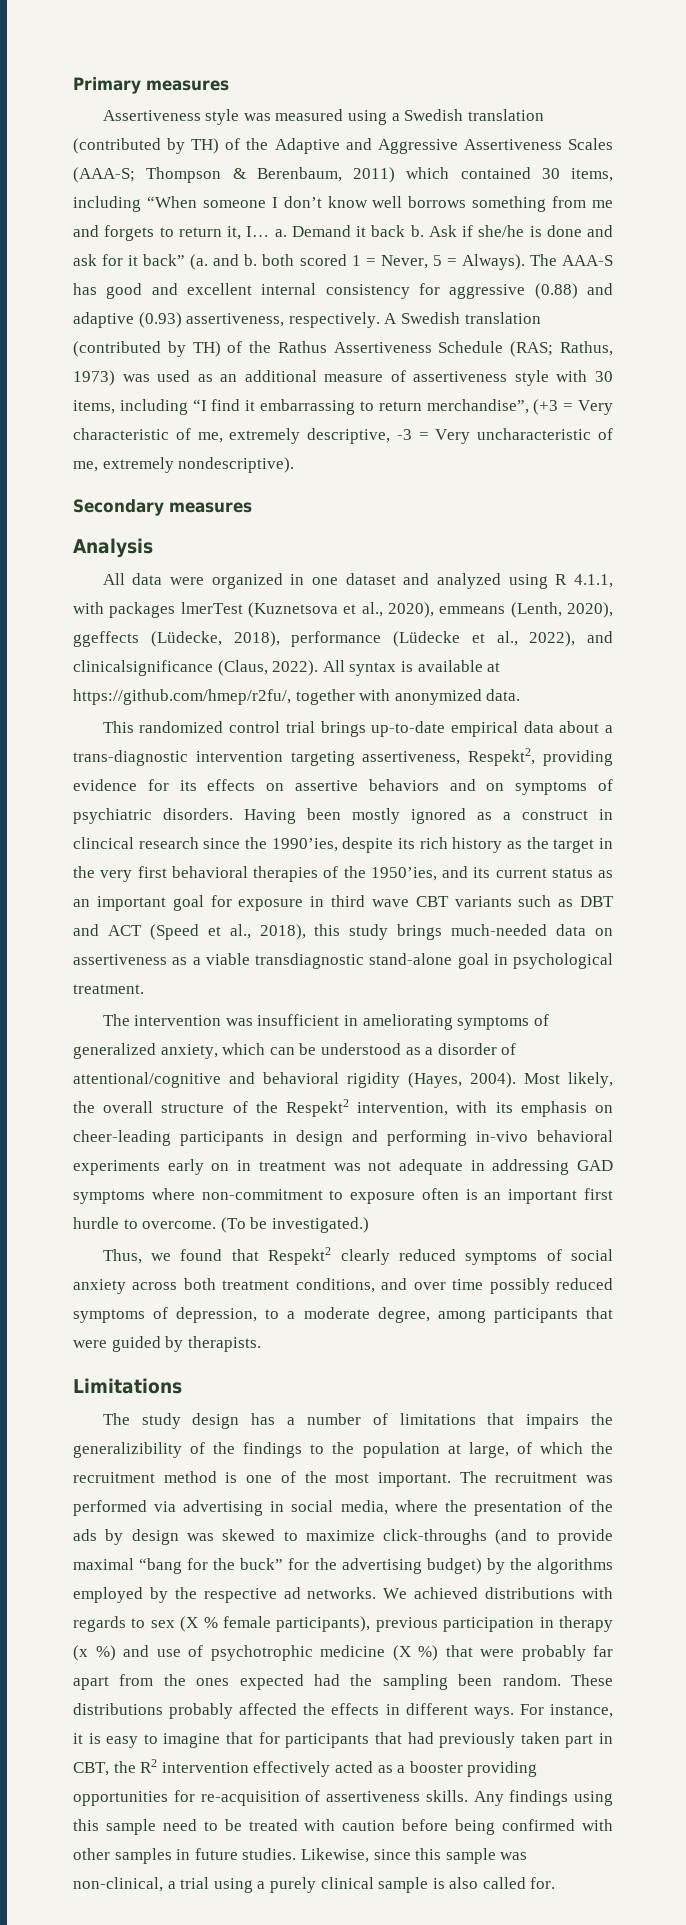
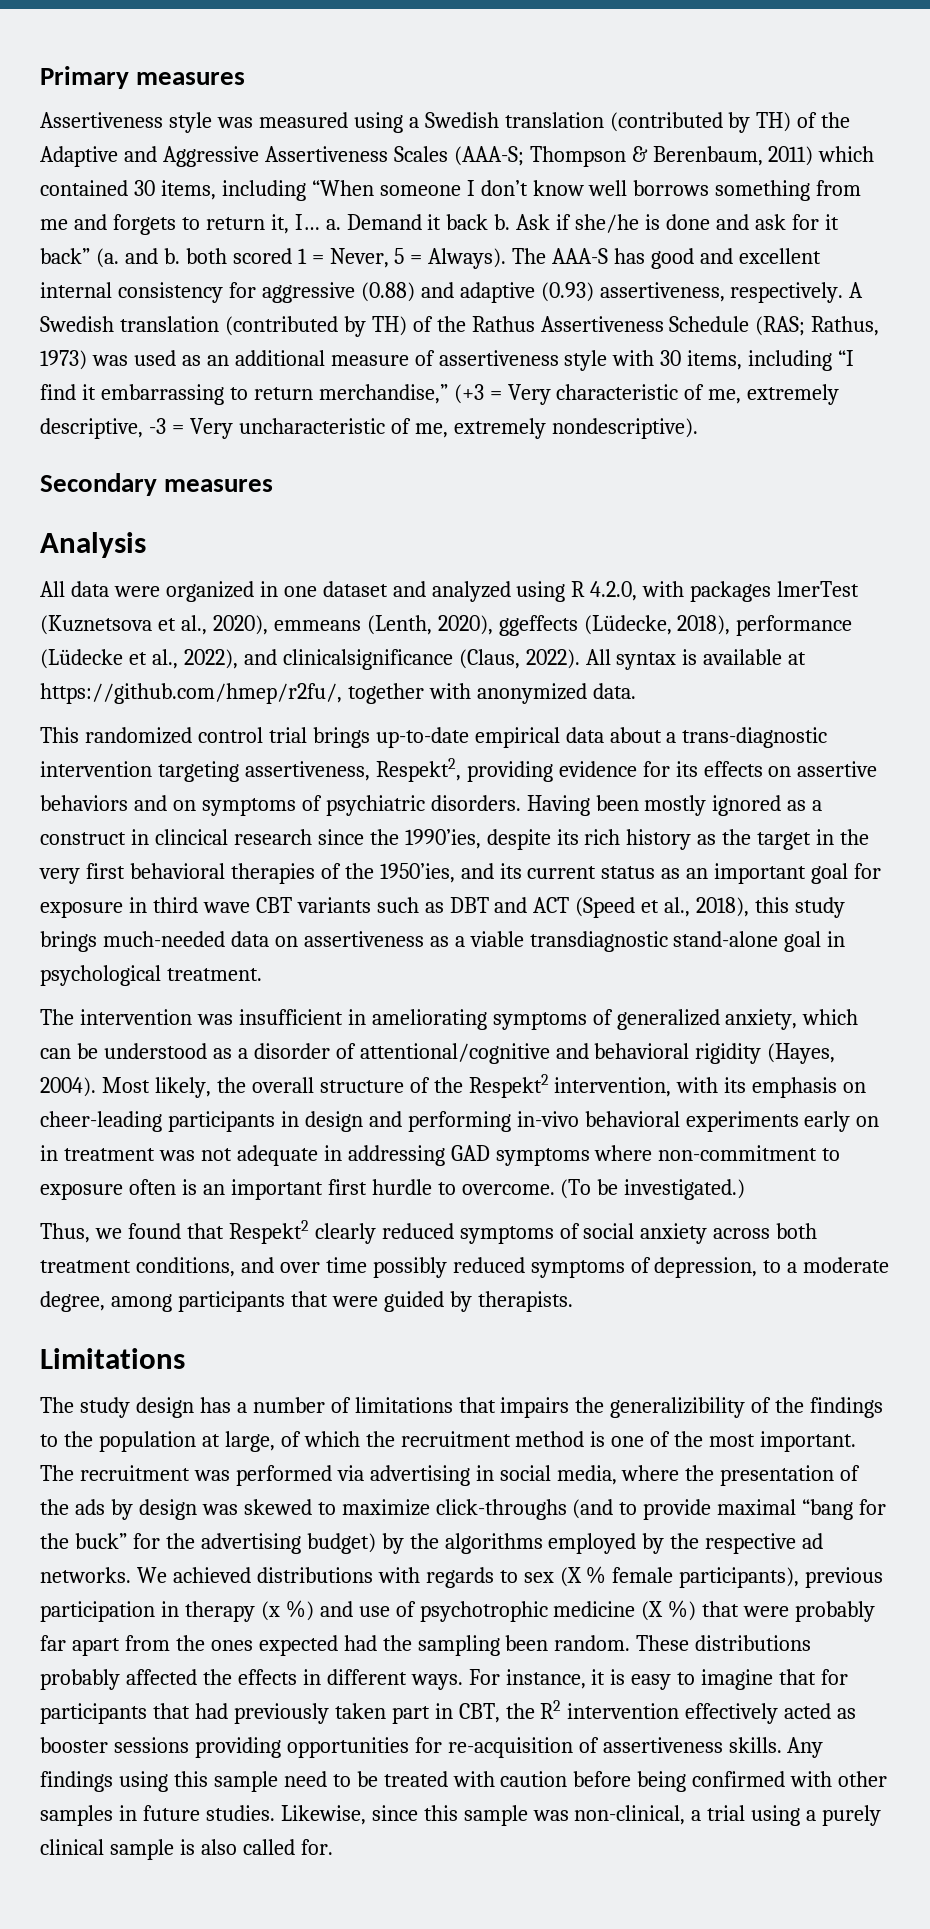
- A Swedish translation (contributed by TH) of the Rathus Assertiveness Schedule (RAS; Rathus, 1973) was used as an additional measure of assertiveness style with 30 items, including “I find it embarrassing to return merchandise”, (+3 = Very characteristic of me, extremely descriptive, -3 = Very uncharacteristic of me, extremely nondescriptive).
+ A Swedish translation (contributed by TH) of the Rathus Assertiveness Schedule (RAS; Rathus, 1973) was used as an additional measure of assertiveness style with 30 items, including “I find it embarrassing to return merchandise,” (+3 = Very characteristic of me, extremely descriptive, -3 = Very uncharacteristic of me, extremely nondescriptive).
- All data were organized in one dataset and analyzed using R 4.1.1, with packages lmerTest (Kuznetsova et al., 2020), emmeans (Lenth, 2020), ggeffects (Lüdecke, 2018), performance (Lüdecke et al., 2022), and clinicalsignificance (Claus, 2022).
+ All data were organized in one dataset and analyzed using R 4.2.0, with packages lmerTest (Kuznetsova et al., 2020), emmeans (Lenth, 2020), ggeffects (Lüdecke, 2018), performance (Lüdecke et al., 2022), and clinicalsignificance (Claus, 2022).
- For instance, it is easy to imagine that for participants that had previously taken part in CBT, the R2 intervention effectively acted as a booster providing opportunities for re-acquisition of assertiveness skills.
+ For instance, it is easy to imagine that for participants that had previously taken part in CBT, the R2 intervention effectively acted as booster sessions providing opportunities for re-acquisition of assertiveness skills.

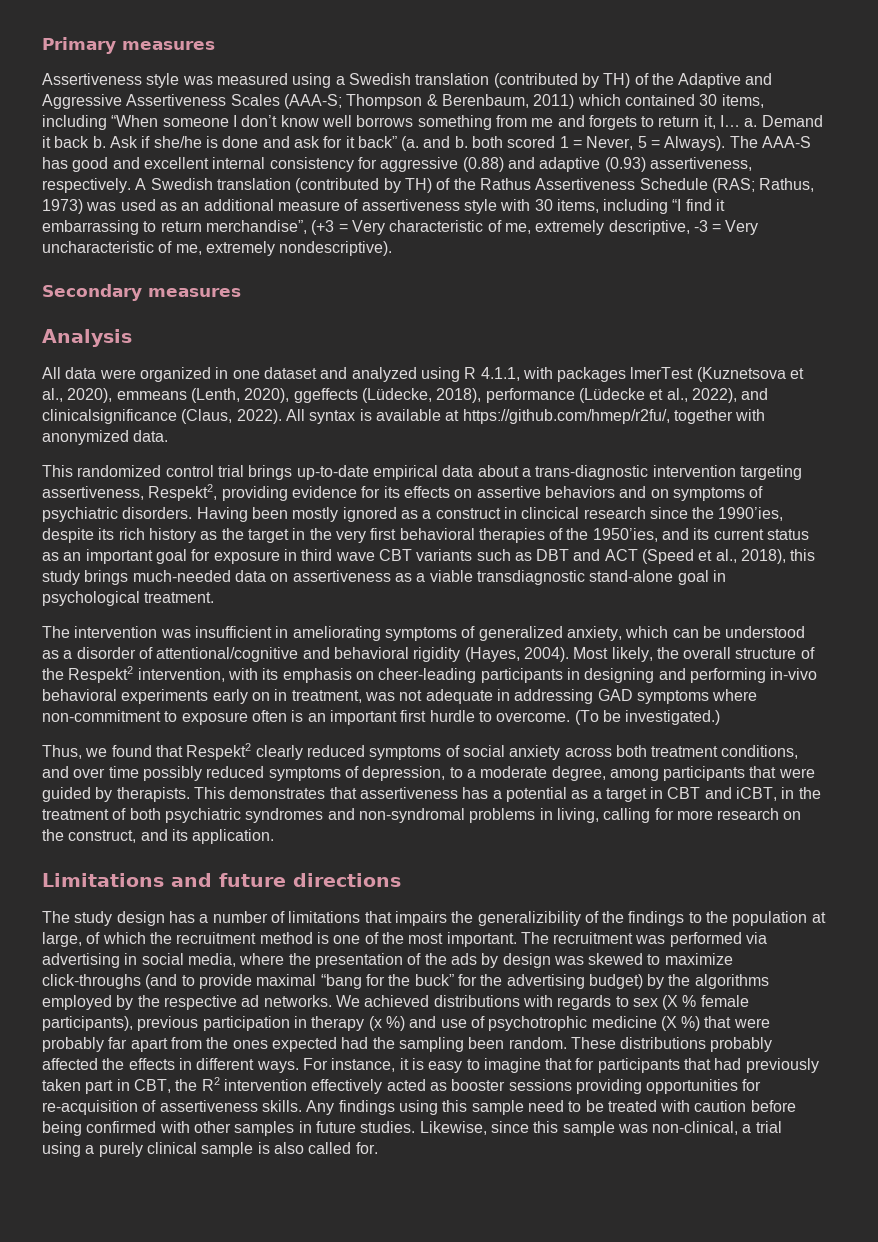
- A Swedish translation (contributed by TH) of the Rathus Assertiveness Schedule (RAS; Rathus, 1973) was used as an additional measure of assertiveness style with 30 items, including “I find it embarrassing to return merchandise,” (+3 = Very characteristic of me, extremely descriptive, -3 = Very uncharacteristic of me, extremely nondescriptive).
+ A Swedish translation (contributed by TH) of the Rathus Assertiveness Schedule (RAS; Rathus, 1973) was used as an additional measure of assertiveness style with 30 items, including “I find it embarrassing to return merchandise”, (+3 = Very characteristic of me, extremely descriptive, -3 = Very uncharacteristic of me, extremely nondescriptive).
- All data were organized in one dataset and analyzed using R 4.2.0, with packages lmerTest (Kuznetsova et al., 2020), emmeans (Lenth, 2020), ggeffects (Lüdecke, 2018), performance (Lüdecke et al., 2022), and clinicalsignificance (Claus, 2022).
+ All data were organized in one dataset and analyzed using R 4.1.1, with packages lmerTest (Kuznetsova et al., 2020), emmeans (Lenth, 2020), ggeffects (Lüdecke, 2018), performance (Lüdecke et al., 2022), and clinicalsignificance (Claus, 2022).
- Most likely, the overall structure of the Respekt2 intervention, with its emphasis on cheer-leading participants in design and performing in-vivo behavioral experiments early on in treatment was not adequate in addressing GAD symptoms where non-commitment to exposure often is an important first hurdle to overcome.
+ Most likely, the overall structure of the Respekt2 intervention, with its emphasis on cheer-leading participants in designing and performing in-vivo behavioral experiments early on in treatment, was not adequate in addressing GAD symptoms where non-commitment to exposure often is an important first hurdle to overcome.
- Thus, we found that Respekt2 clearly reduced symptoms of social anxiety across both treatment conditions, and over time possibly reduced symptoms of depression, to a moderate degree, among participants that were guided by therapists.
- Limitations
+ Thus, we found that Respekt2 clearly reduced symptoms of social anxiety across both treatment conditions, and over time possibly reduced symptoms of depression, to a moderate degree, among participants that were guided by therapists. This demonstrates that assertiveness has a potential as a target in CBT and iCBT, in the treatment of both psychiatric syndromes and non-syndromal problems in living, calling for more research on the construct, and its application.
+ Limitations and future directions

